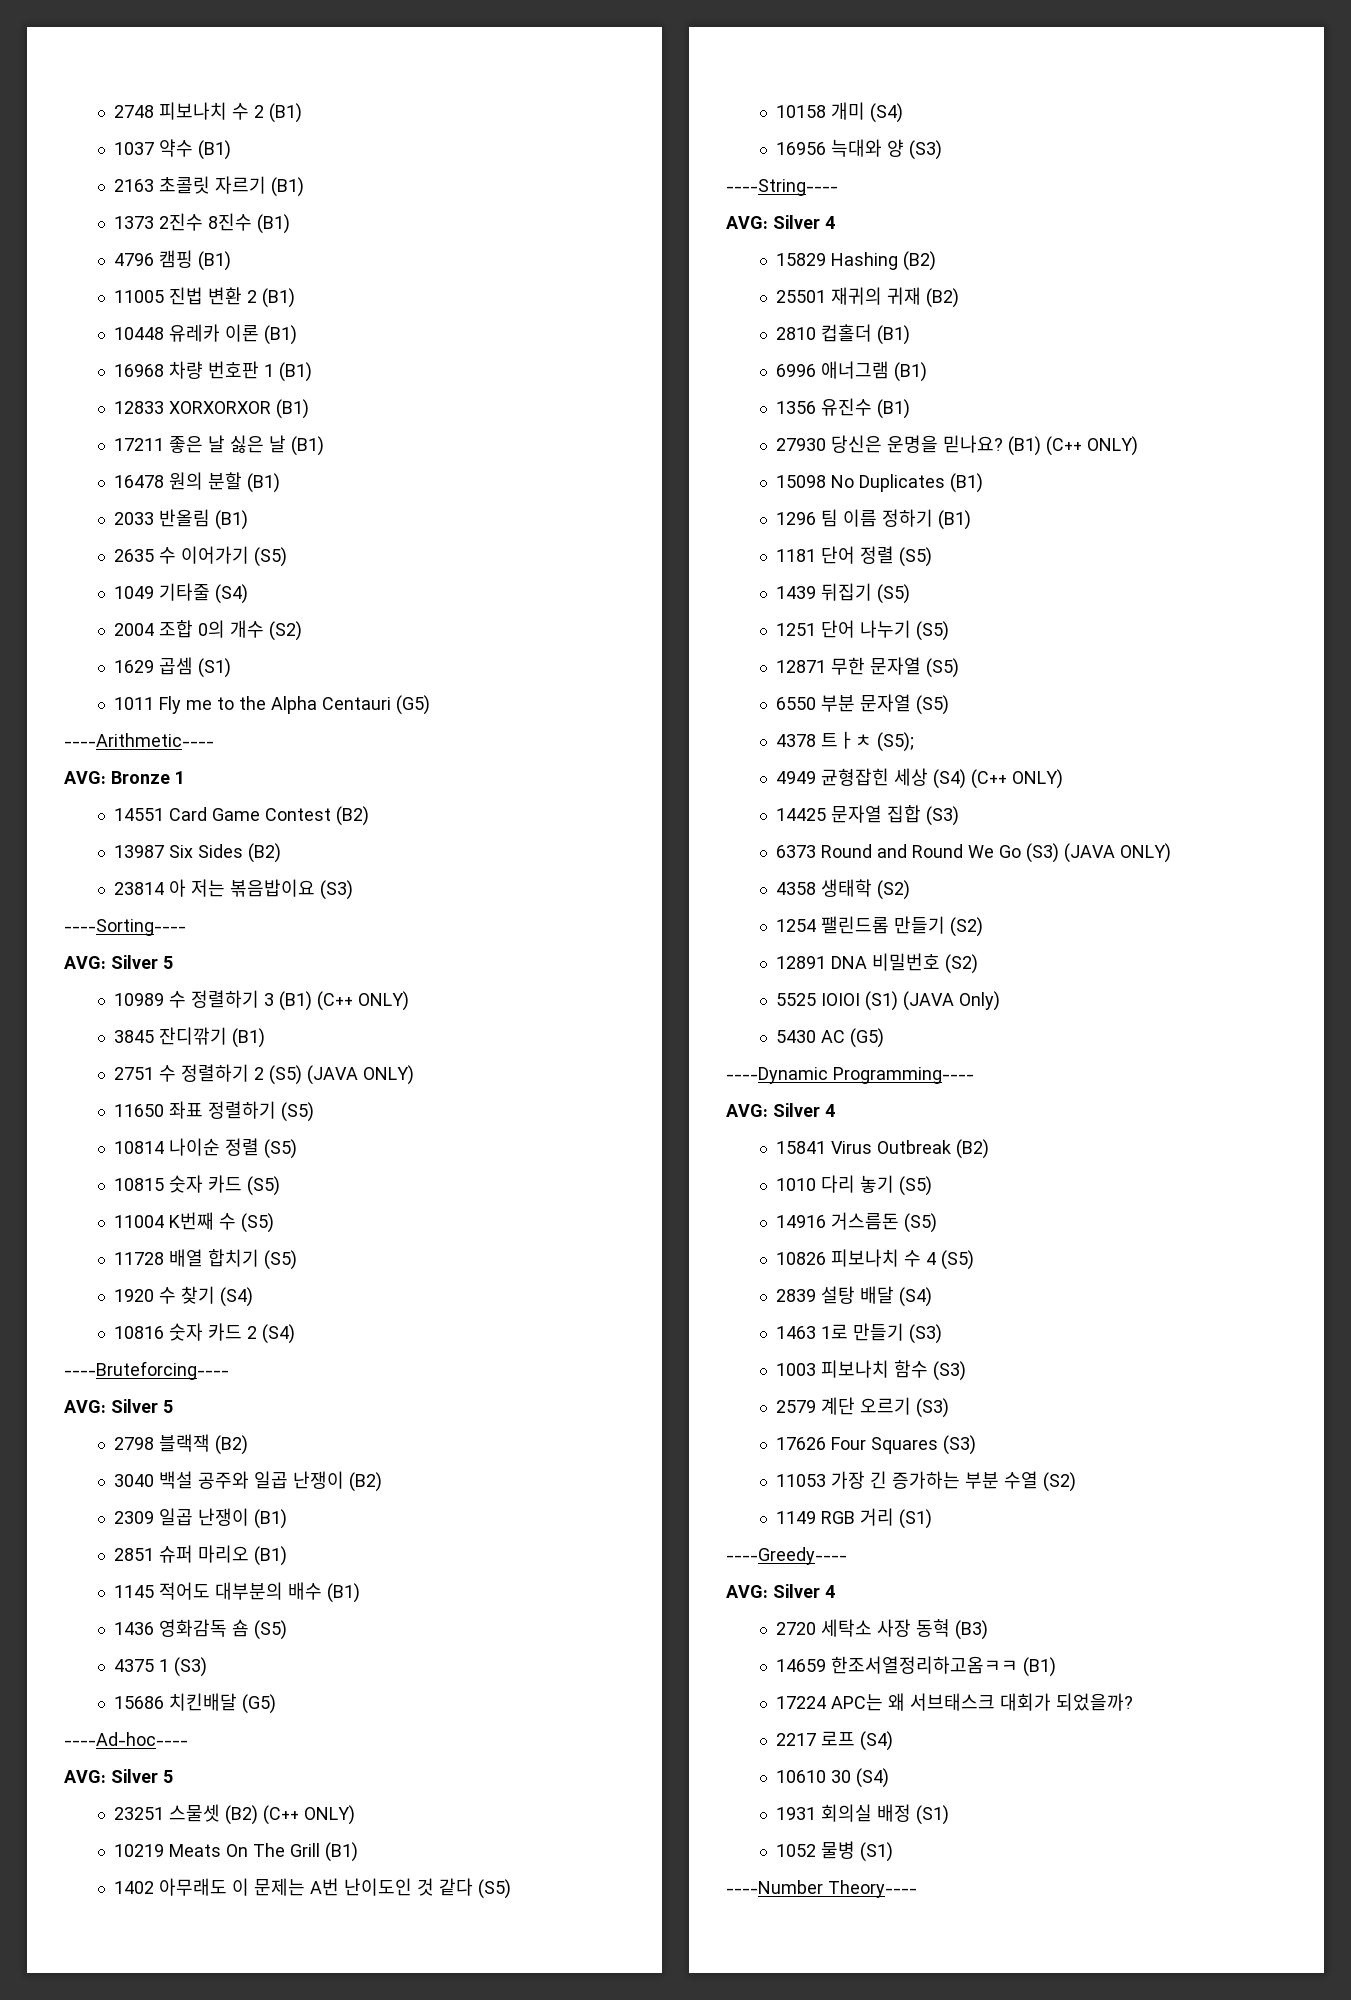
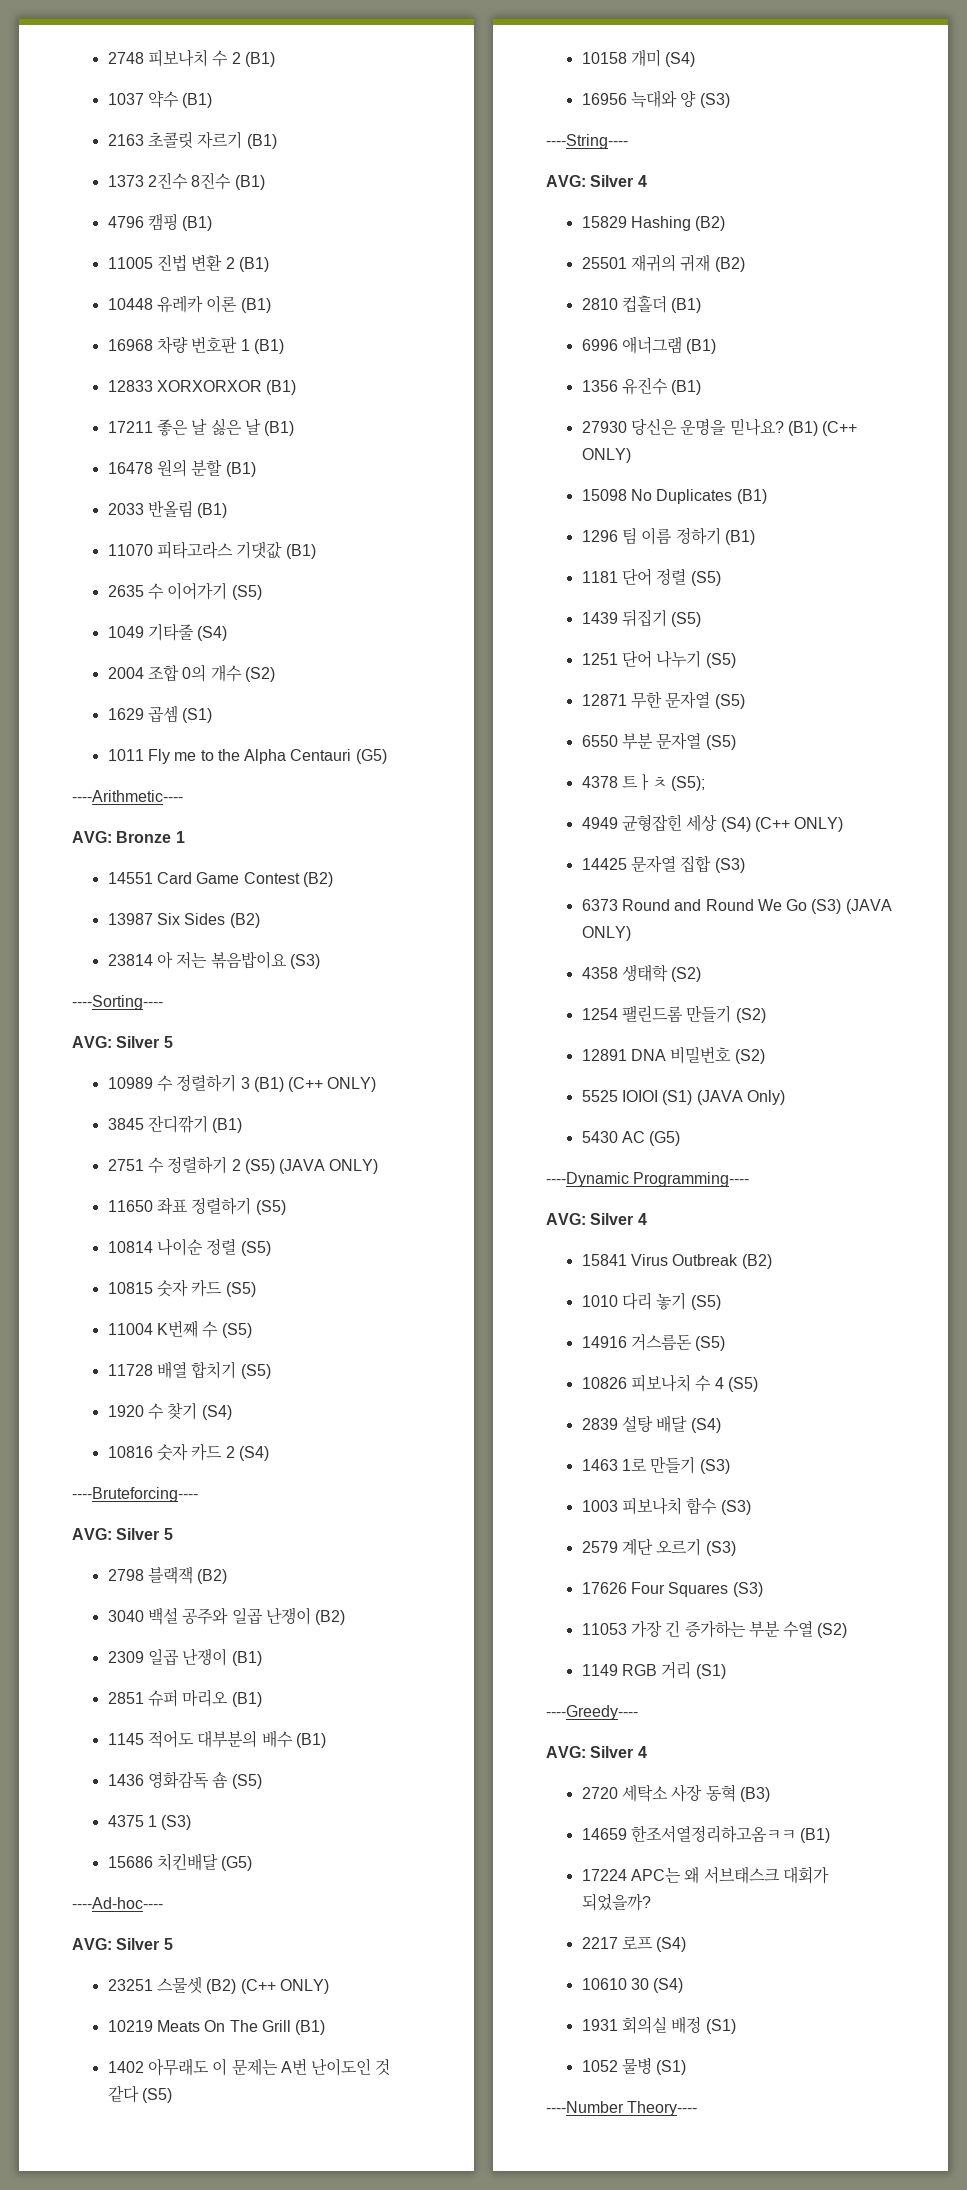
+ 11070 피타고라스 기댓값 (B1)

